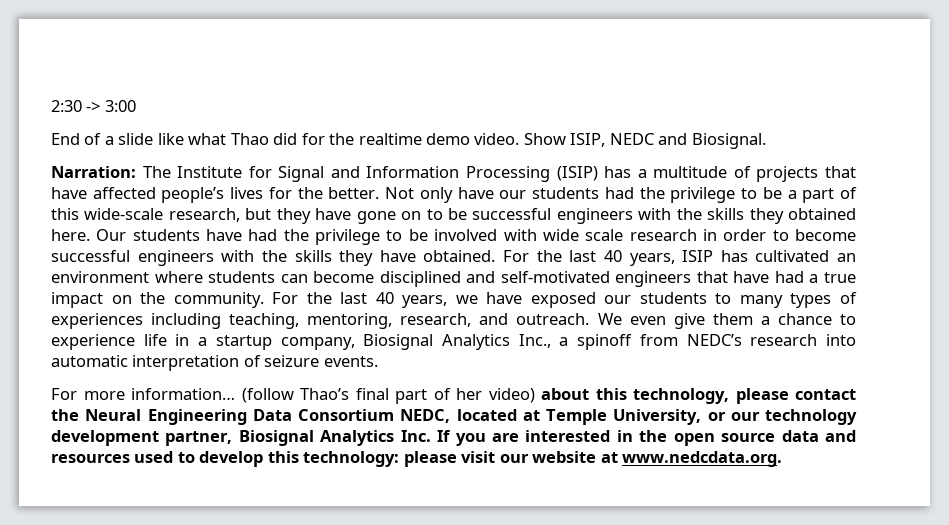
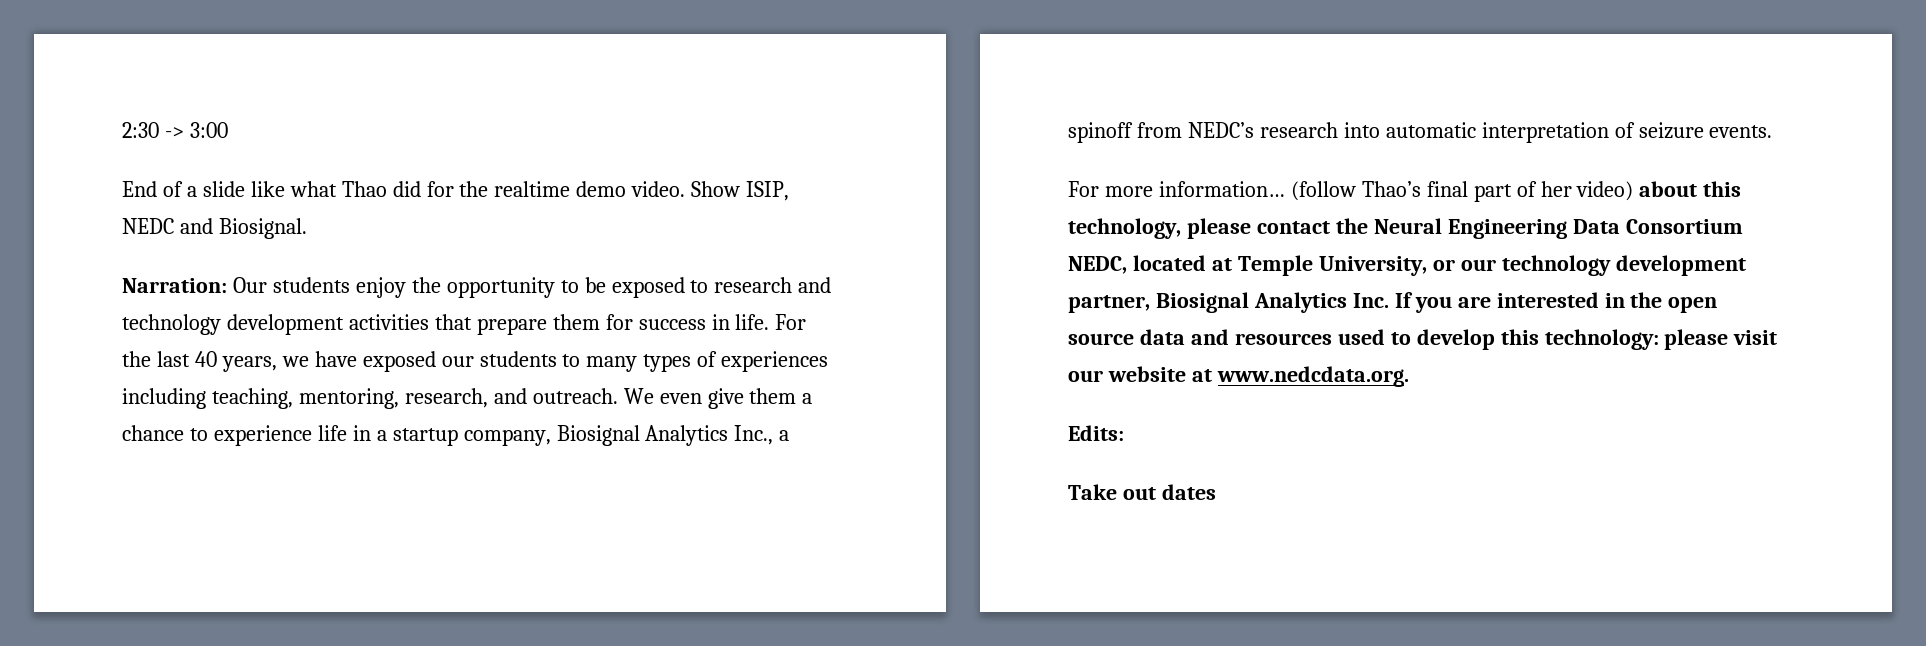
- Narration: The Institute for Signal and Information Processing (ISIP) has a multitude of projects that have affected people’s lives for the better. Not only have our students had the privilege to be a part of this wide-scale research, but they have gone on to be successful engineers with the skills they obtained here. Our students have had the privilege to be involved with wide scale research in order to become successful engineers with the skills they have obtained. For the last 40 years, ISIP has cultivated an environment where students can become disciplined and self-motivated engineers that have had a true impact on the community.
+ Narration: Our students enjoy the opportunity to be exposed to research and technology development activities that prepare them for success in life.
+ Edits:
+ Take out dates

